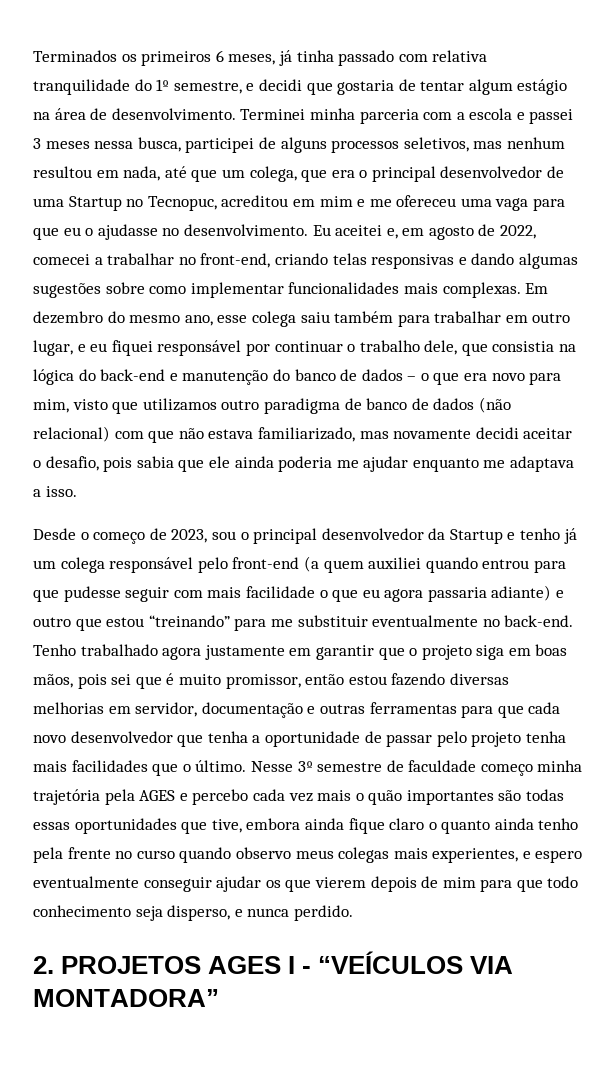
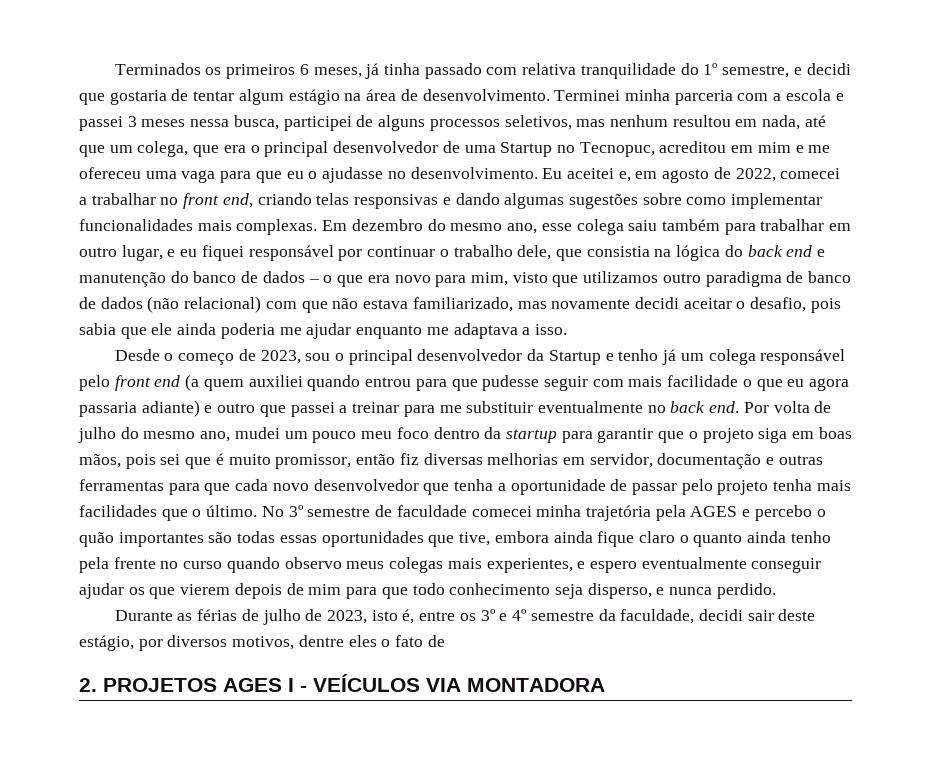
- Eu aceitei e, em agosto de 2022, comecei a trabalhar no front-end, criando telas responsivas e dando algumas sugestões sobre como implementar funcionalidades mais complexas.
+ Eu aceitei e, em agosto de 2022, comecei a trabalhar no front end, criando telas responsivas e dando algumas sugestões sobre como implementar funcionalidades mais complexas.
- Em dezembro do mesmo ano, esse colega saiu também para trabalhar em outro lugar, e eu fiquei responsável por continuar o trabalho dele, que consistia na lógica do back-end e manutenção do banco de dados – o que era novo para mim, visto que utilizamos outro paradigma de banco de dados (não relacional) com que não estava familiarizado, mas novamente decidi aceitar o desafio, pois sabia que ele ainda poderia me ajudar enquanto me adaptava a isso.
+ Em dezembro do mesmo ano, esse colega saiu também para trabalhar em outro lugar, e eu fiquei responsável por continuar o trabalho dele, que consistia na lógica do back end e manutenção do banco de dados – o que era novo para mim, visto que utilizamos outro paradigma de banco de dados (não relacional) com que não estava familiarizado, mas novamente decidi aceitar o desafio, pois sabia que ele ainda poderia me ajudar enquanto me adaptava a isso.
- Desde o começo de 2023, sou o principal desenvolvedor da Startup e tenho já um colega responsável pelo front-end (a quem auxiliei quando entrou para que pudesse seguir com mais facilidade o que eu agora passaria adiante) e outro que estou “treinando” para me substituir eventualmente no back-end. Tenho trabalhado agora justamente em garantir que o projeto siga em boas mãos, pois sei que é muito promissor, então estou fazendo diversas melhorias em servidor, documentação e outras ferramentas para que cada novo desenvolvedor que tenha a oportunidade de passar pelo projeto tenha mais facilidades que o último.
+ Desde o começo de 2023, sou o principal desenvolvedor da Startup e tenho já um colega responsável pelo front end (a quem auxiliei quando entrou para que pudesse seguir com mais facilidade o que eu agora passaria adiante) e outro que passei a treinar para me substituir eventualmente no back end. Por volta de julho do mesmo ano, mudei um pouco meu foco dentro da startup para garantir que o projeto siga em boas mãos, pois sei que é muito promissor, então fiz diversas melhorias em servidor, documentação e outras ferramentas para que cada novo desenvolvedor que tenha a oportunidade de passar pelo projeto tenha mais facilidades que o último.
- Nesse 3º semestre de faculdade começo minha trajetória pela AGES e percebo cada vez mais o quão importantes são todas essas oportunidades que tive, embora ainda fique claro o quanto ainda tenho pela frente no curso quando observo meus colegas mais experientes, e espero eventualmente conseguir ajudar os que vierem depois de mim para que todo conhecimento seja disperso, e nunca perdido.
+ No 3º semestre de faculdade comecei minha trajetória pela AGES e percebo o quão importantes são todas essas oportunidades que tive, embora ainda fique claro o quanto ainda tenho pela frente no curso quando observo meus colegas mais experientes, e espero eventualmente conseguir ajudar os que vierem depois de mim para que todo conhecimento seja disperso, e nunca perdido.
+ Durante as férias de julho de 2023, isto é, entre os 3º e 4º semestre da faculdade, decidi sair deste estágio, por diversos motivos, dentre eles o fato de
- 2. PROJETOS AGES I - “VEÍCULOS VIA MONTADORA”
+ 2. PROJETOS AGES I - VEÍCULOS VIA MONTADORA

